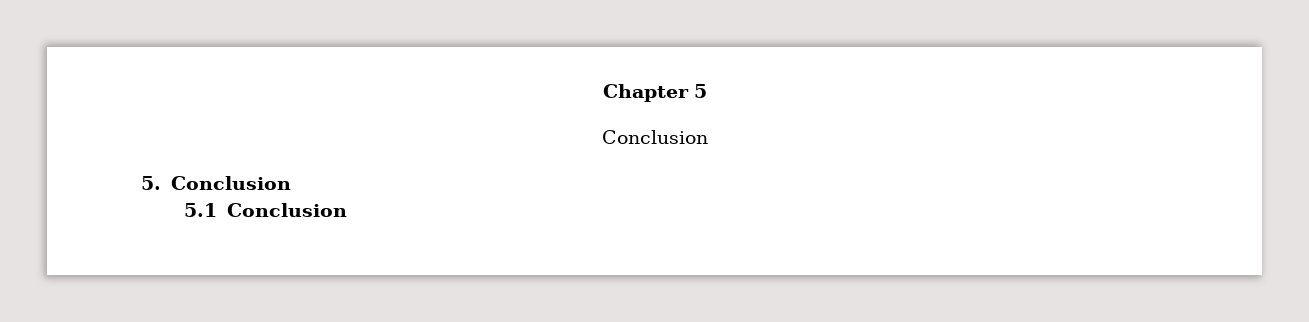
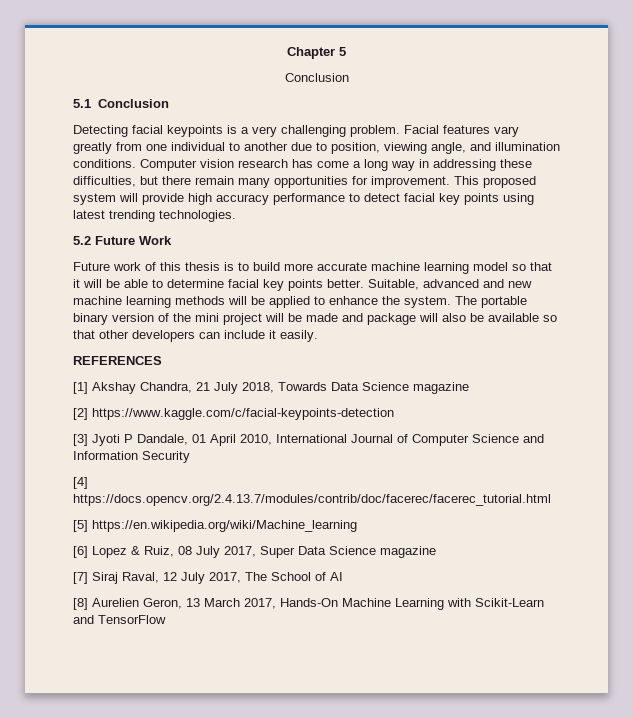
- 5. Conclusion
  5.1 Conclusion
+ Detecting facial keypoints is a very challenging problem. Facial features vary greatly from one individual to another due to position, viewing angle, and illumination conditions. Computer vision research has come a long way in addressing these difficulties, but there remain many opportunities for improvement. This proposed system will provide high accuracy performance to detect facial key points using latest trending technologies.
+ 5.2 Future Work
+ Future work of this thesis is to build more accurate machine learning model so that it will be able to determine facial key points better. Suitable, advanced and new machine learning methods will be applied to enhance the system. The portable binary version of the mini project will be made and package will also be available so that other developers can include it easily.
+ REFERENCES
+ [1] Akshay Chandra, 21 July 2018, Towards Data Science magazine
+ [2] https://www.kaggle.com/c/facial-keypoints-detection
+ [3] Jyoti P Dandale, 01 April 2010, International Journal of Computer Science and Information Security
+ [4] https://docs.opencv.org/2.4.13.7/modules/contrib/doc/facerec/facerec_tutorial.html
+ [5] https://en.wikipedia.org/wiki/Machine_learning
+ [6] Lopez & Ruiz, 08 July 2017, Super Data Science magazine
+ [7] Siraj Raval, 12 July 2017, The School of AI
+ [8] Aurelien Geron, 13 March 2017, Hands-On Machine Learning with Scikit-Learn and TensorFlow

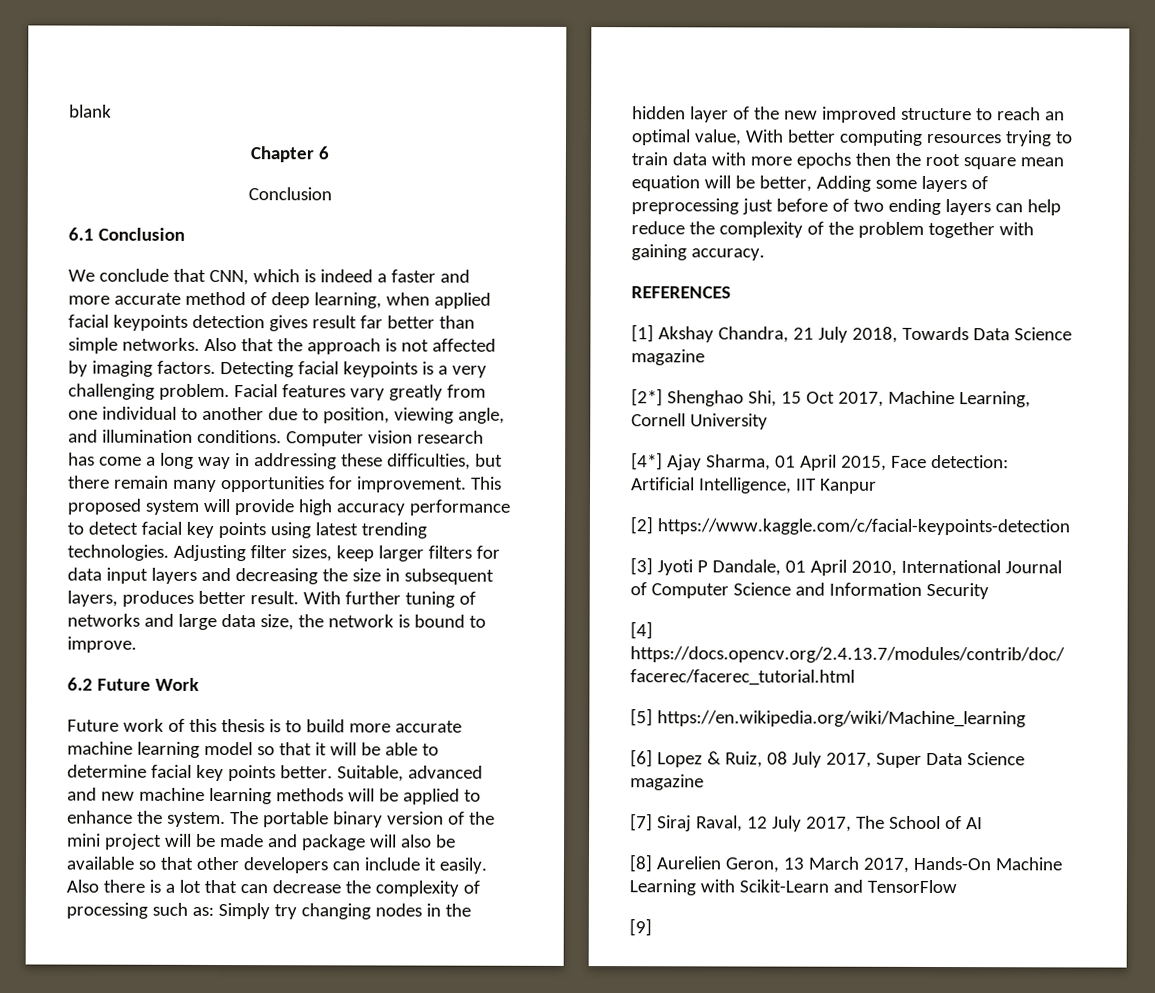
- Chapter 5
+ blank
+ Chapter 6
  Conclusion
- 5.1 Conclusion
- Detecting facial keypoints is a very challenging problem.
+ 6.1 Conclusion
+ We conclude that CNN, which is indeed a faster and more accurate method of deep learning, when applied facial keypoints detection gives result far better than simple networks. Also that the approach is not affected by imaging factors. Detecting facial keypoints is a very challenging problem.
- This proposed system will provide high accuracy performance to detect facial key points using latest trending technologies.
- 5.2 Future Work
+ This proposed system will provide high accuracy performance to detect facial key points using latest trending technologies. Adjusting filter sizes, keep larger filters for data input layers and decreasing the size in subsequent layers, produces better result. With further tuning of networks and large data size, the network is bound to improve.
+ 6.2 Future Work
+ Also there is a lot that can decrease the complexity of processing such as: Simply try changing nodes in the hidden layer of the new improved structure to reach an optimal value, With better computing resources trying to train data with more epochs then the root square mean equation will be better, Adding some layers of preprocessing just before of two ending layers can help reduce the complexity of the problem together with gaining accuracy.
+ [2*] Shenghao Shi, 15 Oct 2017, Machine Learning, Cornell University
+ [4*] Ajay Sharma, 01 April 2015, Face detection: Artificial Intelligence, IIT Kanpur
+ [9]

